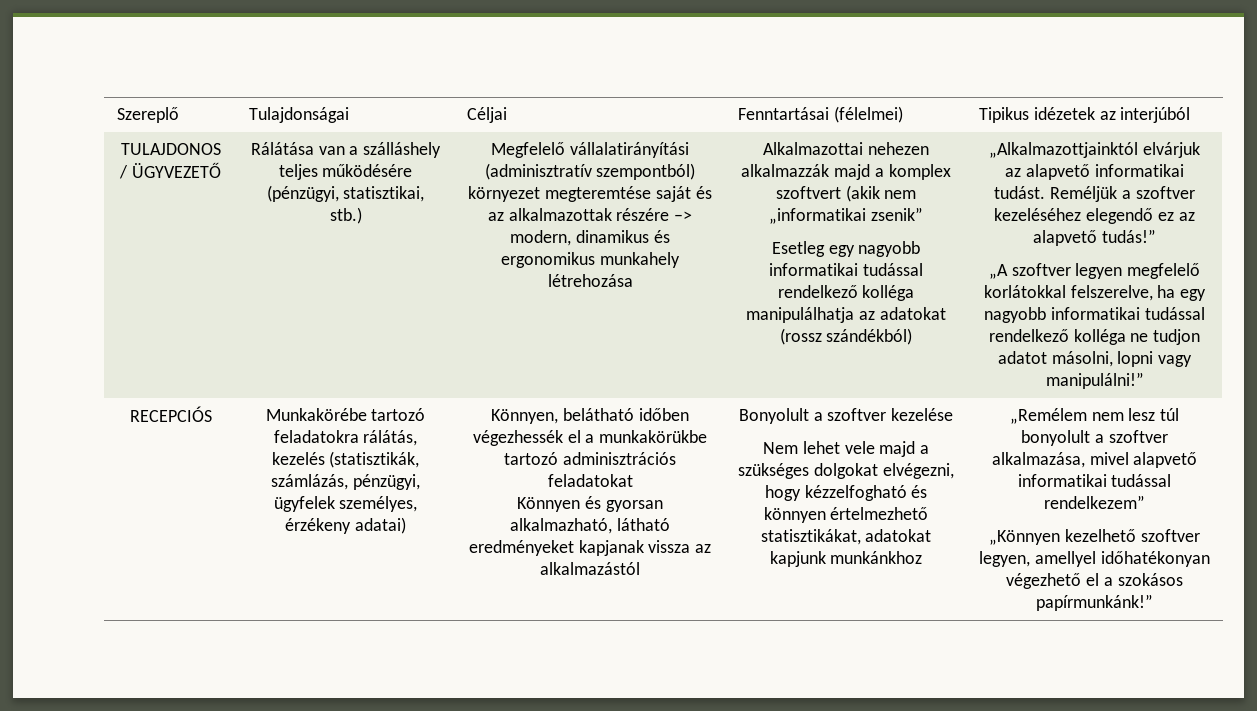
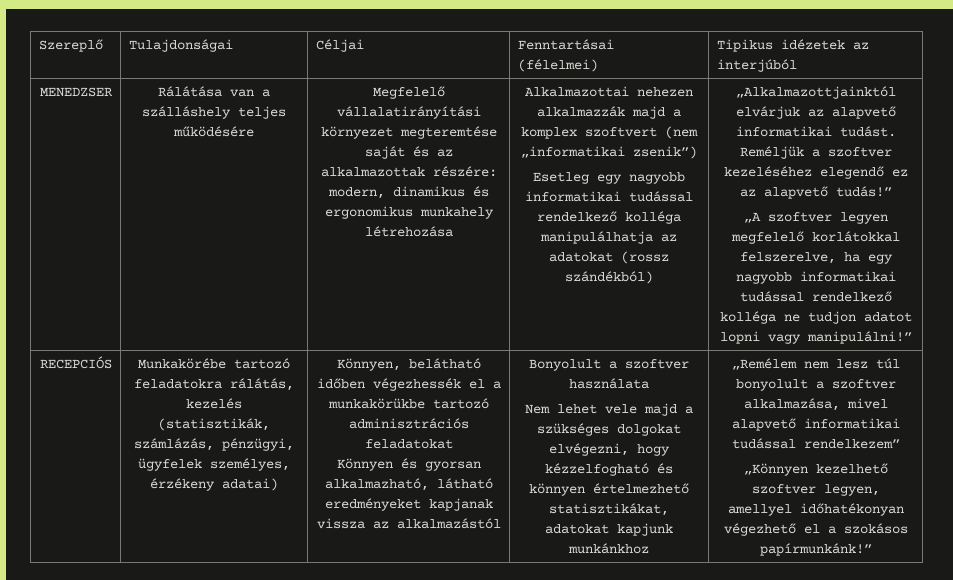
- TULAJDONOS / ÜGYVEZETŐ
+ MENEDZSER
- Rálátása van a szálláshely teljes működésére (pénzügyi, statisztikai, stb.)
+ Rálátása van a szálláshely teljes működésére
- Megfelelő vállalatirányítási (adminisztratív szempontból) környezet megteremtése saját és az alkalmazottak részére –> modern, dinamikus és ergonomikus munkahely létrehozása
+ Megfelelő vállalatirányítási környezet megteremtése saját és az alkalmazottak részére: modern, dinamikus és ergonomikus munkahely létrehozása
- Alkalmazottai nehezen alkalmazzák majd a komplex szoftvert (akik nem „informatikai zsenik”
+ Alkalmazottai nehezen alkalmazzák majd a komplex szoftvert (nem „informatikai zsenik”)
- „A szoftver legyen megfelelő korlátokkal felszerelve, ha egy nagyobb informatikai tudással rendelkező kolléga ne tudjon adatot másolni, lopni vagy manipulálni!”
+ „A szoftver legyen megfelelő korlátokkal felszerelve, ha egy nagyobb informatikai tudással rendelkező kolléga ne tudjon adatot lopni vagy manipulálni!”
- Bonyolult a szoftver kezelése
+ Bonyolult a szoftver használata

